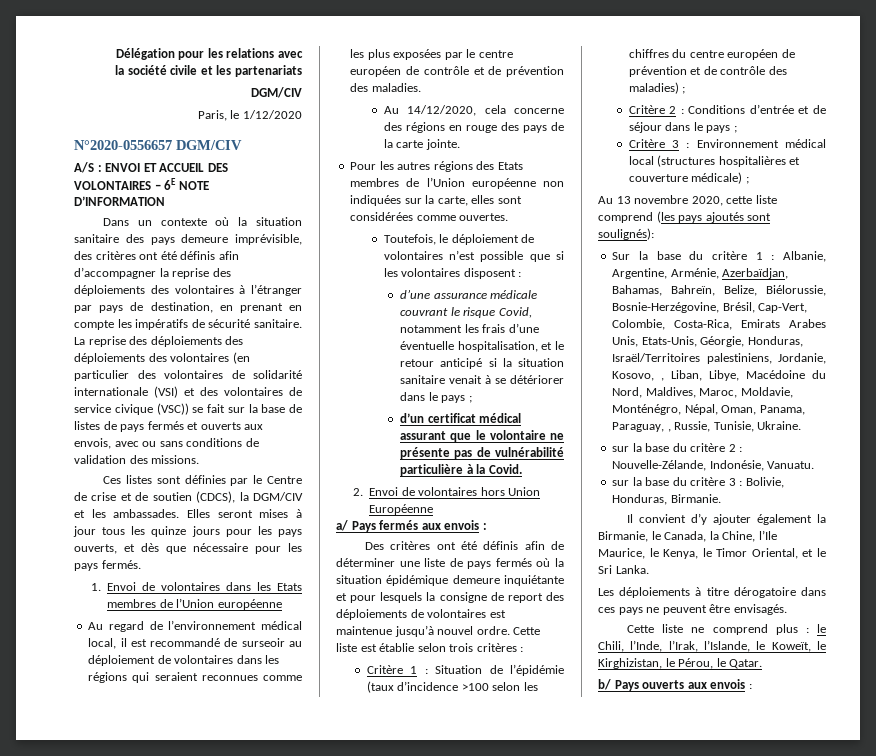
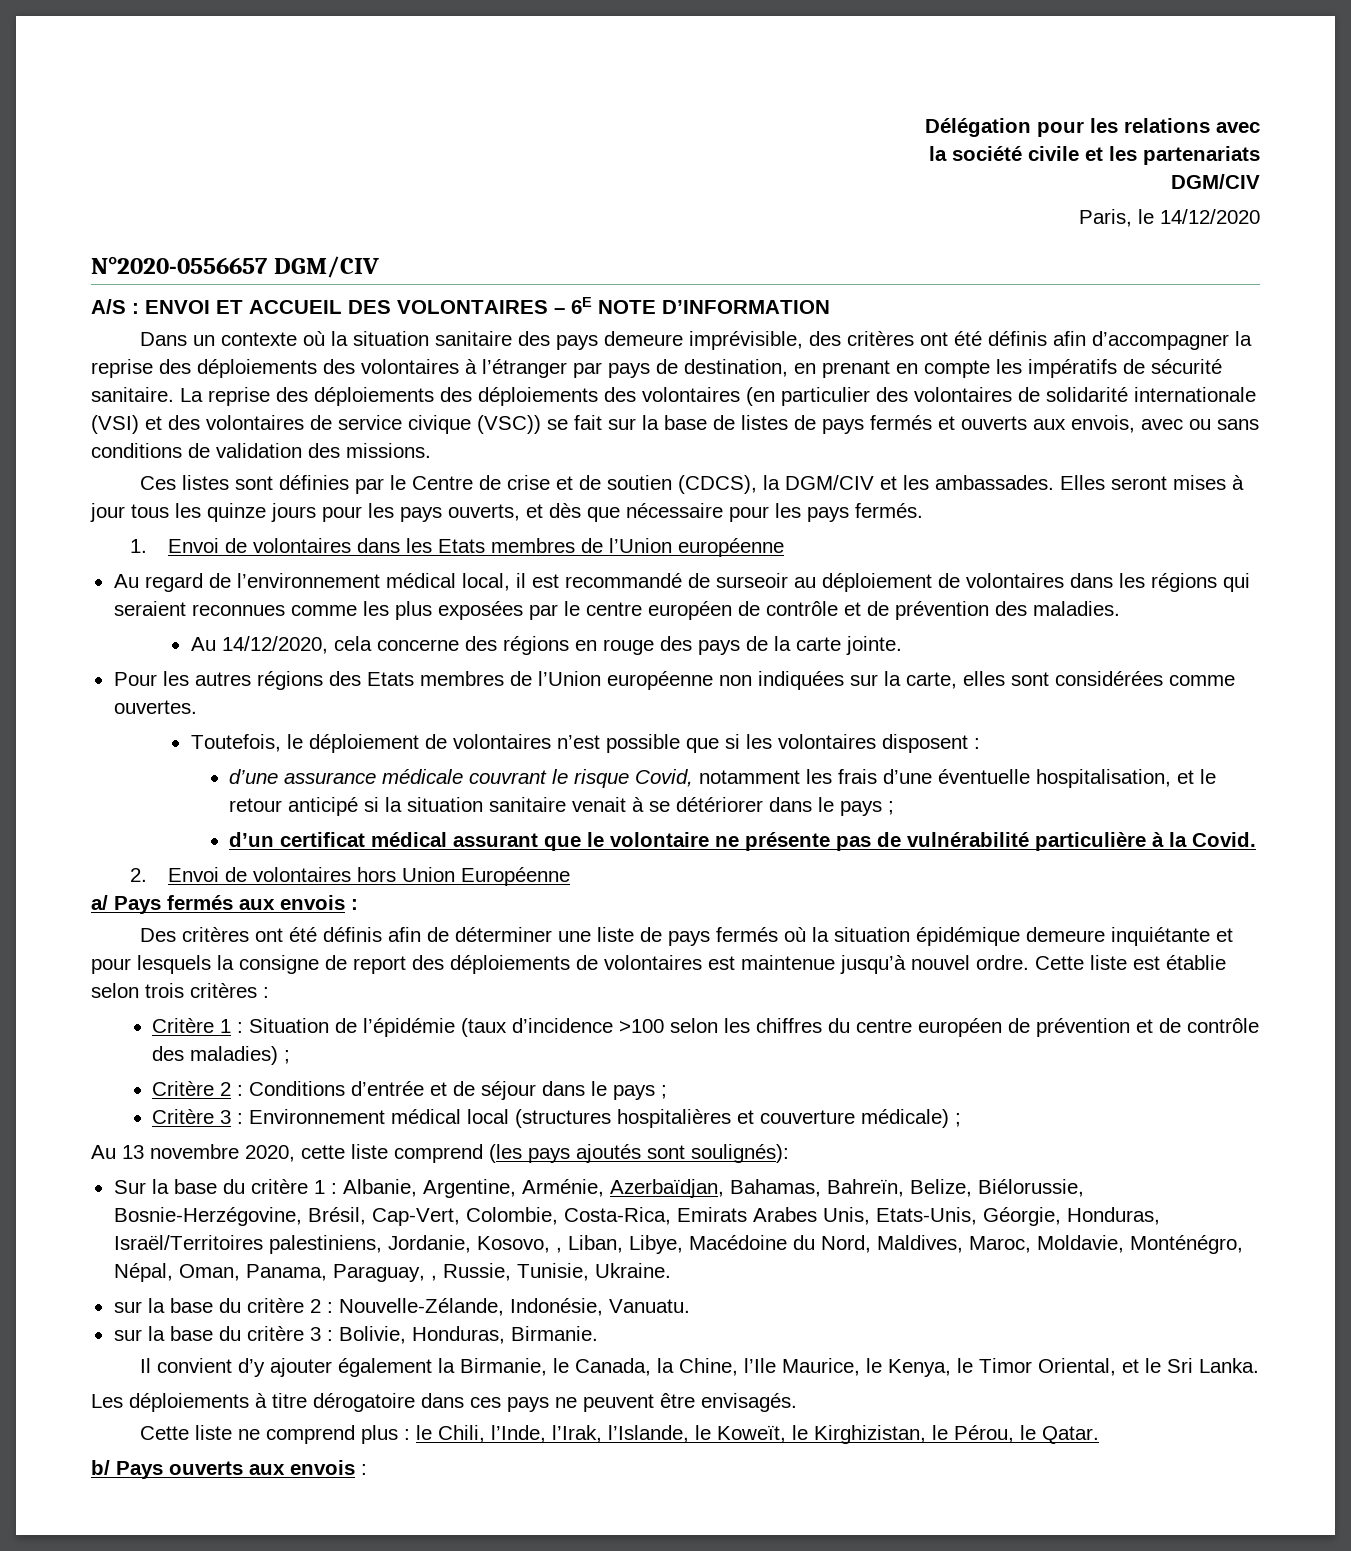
- Paris, le 1/12/2020
+ Paris, le 14/12/2020

